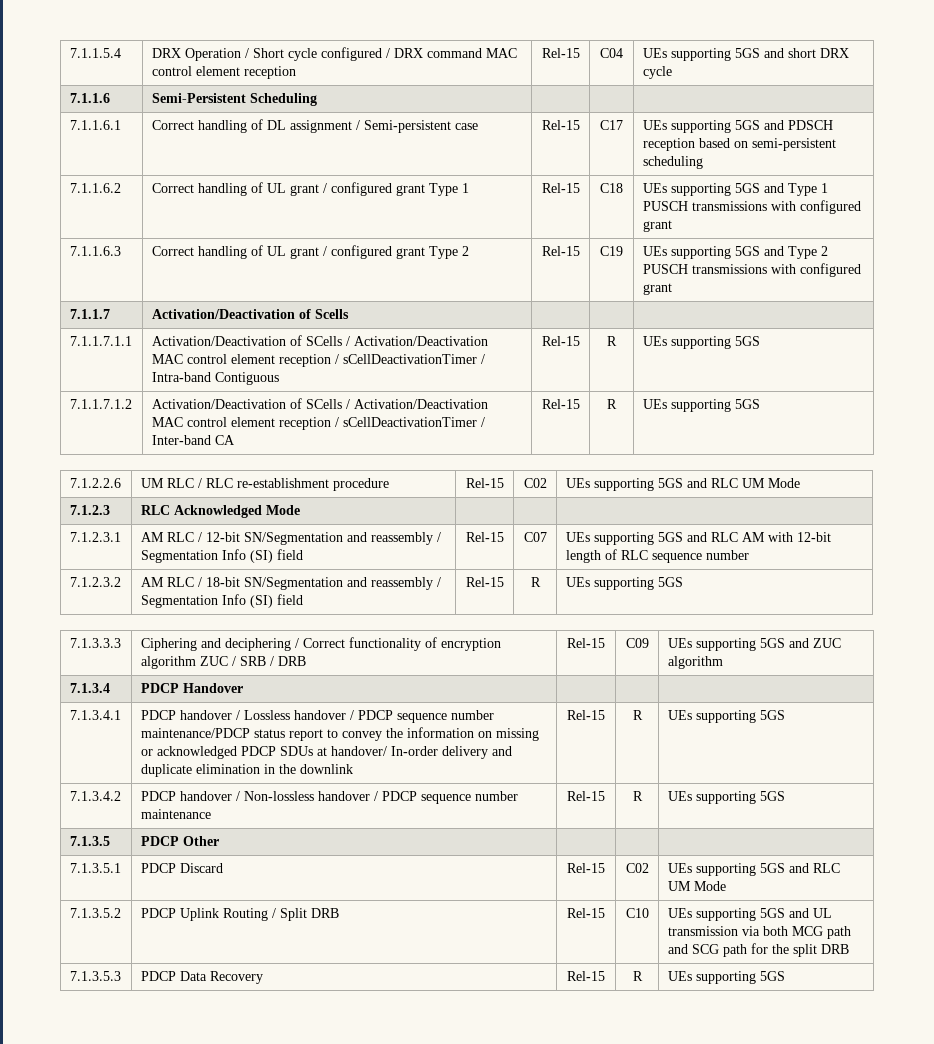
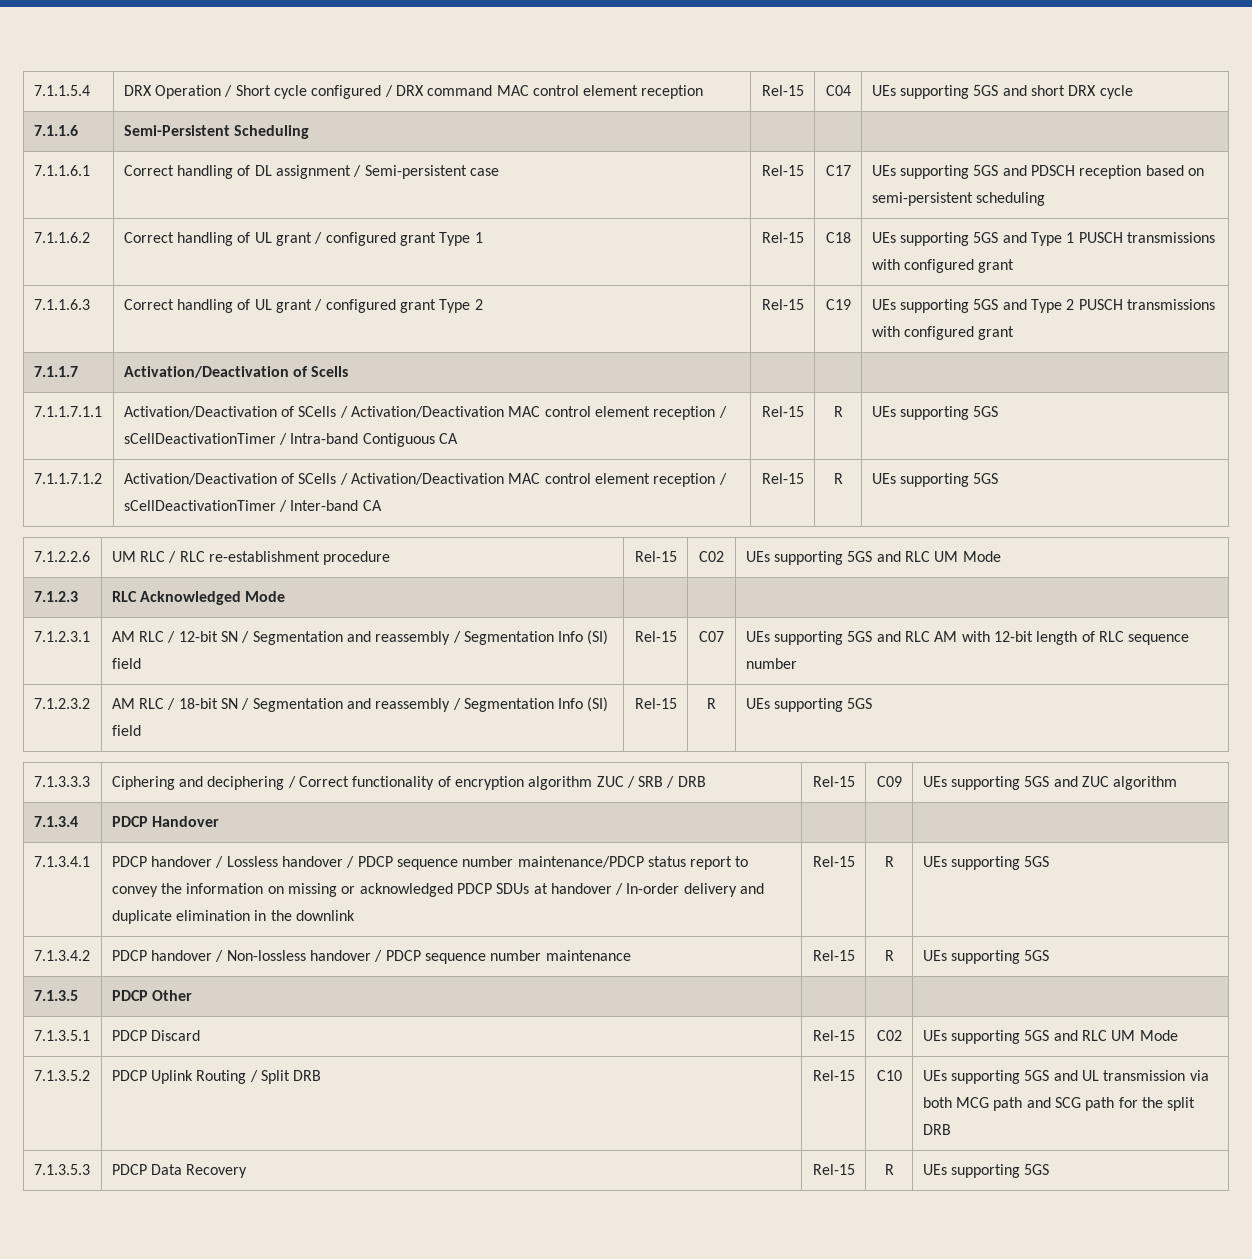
- 7.1.1.7.1.1 | Activation/Deactivation of SCells / Activation/Deactivation MAC control element reception / sCellDeactivationTimer / Intra-band Contiguous | Rel-15 | R | UEs supporting 5GS
+ 7.1.1.7.1.1 | Activation/Deactivation of SCells / Activation/Deactivation MAC control element reception / sCellDeactivationTimer / Intra-band Contiguous CA | Rel-15 | R | UEs supporting 5GS
- 7.1.2.3.1 | AM RLC / 12-bit SN/Segmentation and reassembly / Segmentation Info (SI) field | Rel-15 | C07 | UEs supporting 5GS and RLC AM with 12-bit length of RLC sequence number
+ 7.1.2.3.1 | AM RLC / 12-bit SN / Segmentation and reassembly / Segmentation Info (SI) field | Rel-15 | C07 | UEs supporting 5GS and RLC AM with 12-bit length of RLC sequence number
- 7.1.2.3.2 | AM RLC / 18-bit SN/Segmentation and reassembly / Segmentation Info (SI) field | Rel-15 | R | UEs supporting 5GS
+ 7.1.2.3.2 | AM RLC / 18-bit SN / Segmentation and reassembly / Segmentation Info (SI) field | Rel-15 | R | UEs supporting 5GS
- 7.1.3.4.1 | PDCP handover / Lossless handover / PDCP sequence number maintenance/PDCP status report to convey the information on missing or acknowledged PDCP SDUs at handover/ In-order delivery and duplicate elimination in the downlink | Rel-15 | R | UEs supporting 5GS
+ 7.1.3.4.1 | PDCP handover / Lossless handover / PDCP sequence number maintenance/PDCP status report to convey the information on missing or acknowledged PDCP SDUs at handover / In-order delivery and duplicate elimination in the downlink | Rel-15 | R | UEs supporting 5GS

